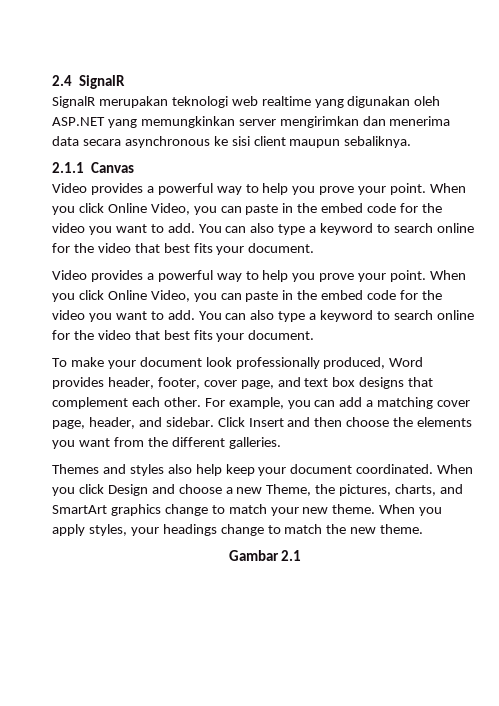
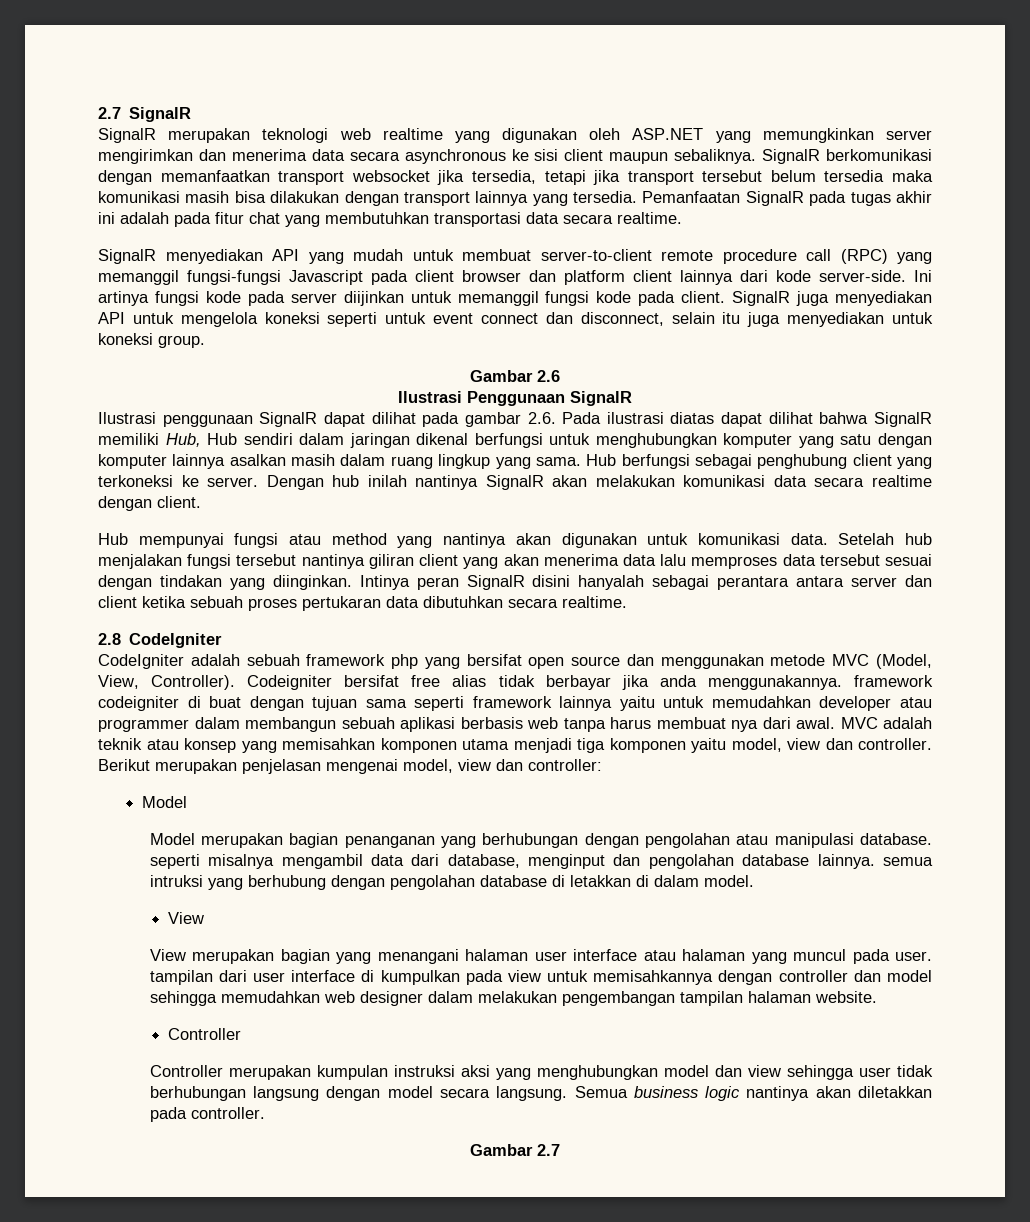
- 2.4 SignalR
+ 2.7 SignalR
- SignalR merupakan teknologi web realtime yang digunakan oleh ASP.NET yang memungkinkan server mengirimkan dan menerima data secara asynchronous ke sisi client maupun sebaliknya.
- 2.1.1 Canvas
- Video provides a powerful way to help you prove your point. When you click Online Video, you can paste in the embed code for the video you want to add. You can also type a keyword to search online for the video that best fits your document.
- Video provides a powerful way to help you prove your point. When you click Online Video, you can paste in the embed code for the video you want to add. You can also type a keyword to search online for the video that best fits your document.
- To make your document look professionally produced, Word provides header, footer, cover page, and text box designs that complement each other. For example, you can add a matching cover page, header, and sidebar. Click Insert and then choose the elements you want from the different galleries.
- Themes and styles also help keep your document coordinated. When you click Design and choose a new Theme, the pictures, charts, and SmartArt graphics change to match your new theme. When you apply styles, your headings change to match the new theme.
- Gambar 2.1
+ SignalR merupakan teknologi web realtime yang digunakan oleh ASP.NET yang memungkinkan server mengirimkan dan menerima data secara asynchronous ke sisi client maupun sebaliknya. SignalR berkomunikasi dengan memanfaatkan transport websocket jika tersedia, tetapi jika transport tersebut belum tersedia maka komunikasi masih bisa dilakukan dengan transport lainnya yang tersedia. Pemanfaatan SignalR pada tugas akhir ini adalah pada fitur chat yang membutuhkan transportasi data secara realtime.
+ SignalR menyediakan API yang mudah untuk membuat server-to-client remote procedure call (RPC) yang memanggil fungsi-fungsi Javascript pada client browser dan platform client lainnya dari kode server-side. Ini artinya fungsi kode pada server diijinkan untuk memanggil fungsi kode pada client. SignalR juga menyediakan API untuk mengelola koneksi seperti untuk event connect dan disconnect, selain itu juga menyediakan untuk koneksi group.
+ Gambar 2.6
+ Ilustrasi Penggunaan SignalR
+ Ilustrasi penggunaan SignalR dapat dilihat pada gambar 2.6. Pada ilustrasi diatas dapat dilihat bahwa SignalR memiliki Hub, Hub sendiri dalam jaringan dikenal berfungsi untuk menghubungkan komputer yang satu dengan komputer lainnya asalkan masih dalam ruang lingkup yang sama. Hub berfungsi sebagai penghubung client yang terkoneksi ke server. Dengan hub inilah nantinya SignalR akan melakukan komunikasi data secara realtime dengan client.
+ Hub mempunyai fungsi atau method yang nantinya akan digunakan untuk komunikasi data. Setelah hub menjalakan fungsi tersebut nantinya giliran client yang akan menerima data lalu memproses data tersebut sesuai dengan tindakan yang diinginkan. Intinya peran SignalR disini hanyalah sebagai perantara antara server dan client ketika sebuah proses pertukaran data dibutuhkan secara realtime.
+ 2.8 CodeIgniter
+ CodeIgniter adalah sebuah framework php yang bersifat open source dan menggunakan metode MVC (Model, View, Controller). Codeigniter bersifat free alias tidak berbayar jika anda menggunakannya. framework codeigniter di buat dengan tujuan sama seperti framework lainnya yaitu untuk memudahkan developer atau programmer dalam membangun sebuah aplikasi berbasis web tanpa harus membuat nya dari awal. MVC adalah teknik atau konsep yang memisahkan komponen utama menjadi tiga komponen yaitu model, view dan controller. Berikut merupakan penjelasan mengenai model, view dan controller:
+ Model
+ Model merupakan bagian penanganan yang berhubungan dengan pengolahan atau manipulasi database. seperti misalnya mengambil data dari database, menginput dan pengolahan database lainnya. semua intruksi yang berhubung dengan pengolahan database di letakkan di dalam model.
+ View
+ View merupakan bagian yang menangani halaman user interface atau halaman yang muncul pada user. tampilan dari user interface di kumpulkan pada view untuk memisahkannya dengan controller dan model sehingga memudahkan web designer dalam melakukan pengembangan tampilan halaman website.
+ Controller
+ Controller merupakan kumpulan instruksi aksi yang menghubungkan model dan view sehingga user tidak berhubungan langsung dengan model secara langsung. Semua business logic nantinya akan diletakkan pada controller.
+ Gambar 2.7

